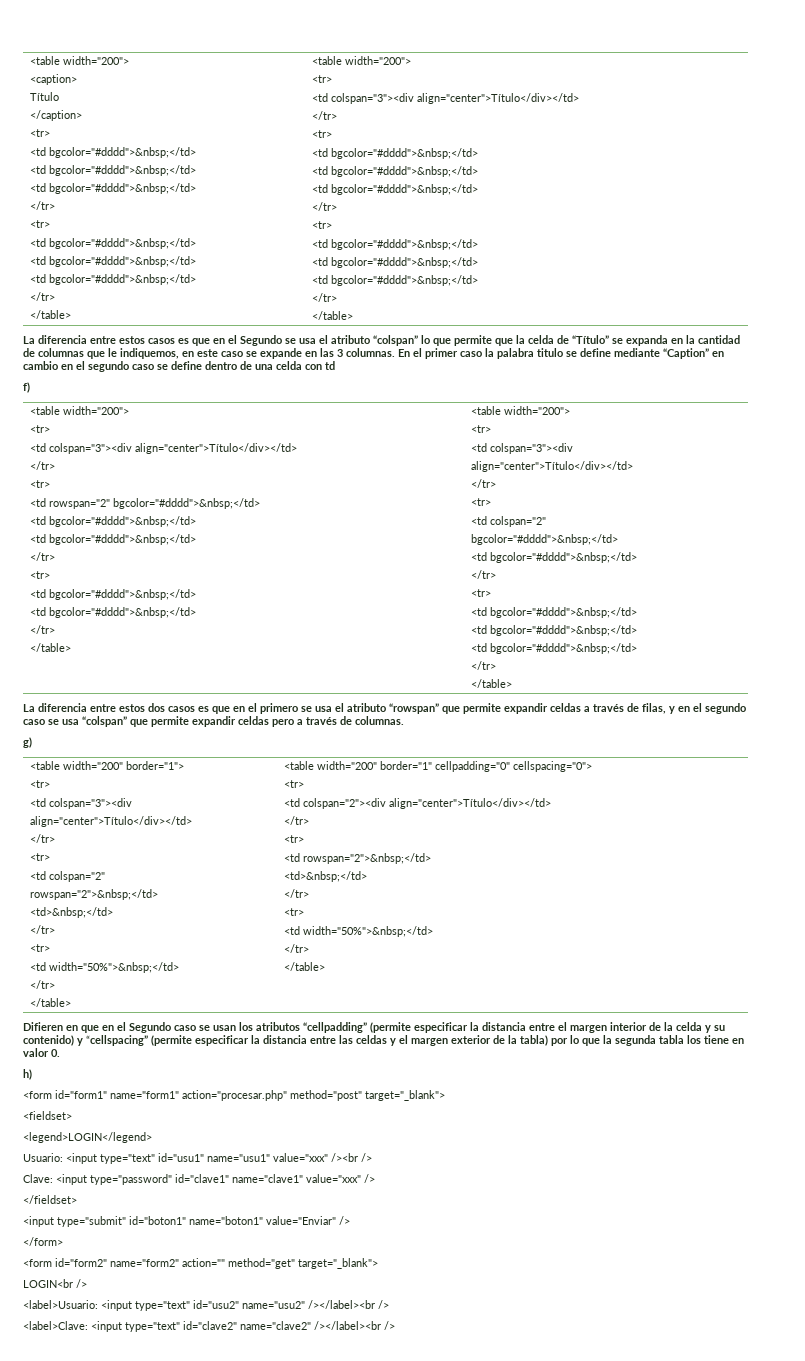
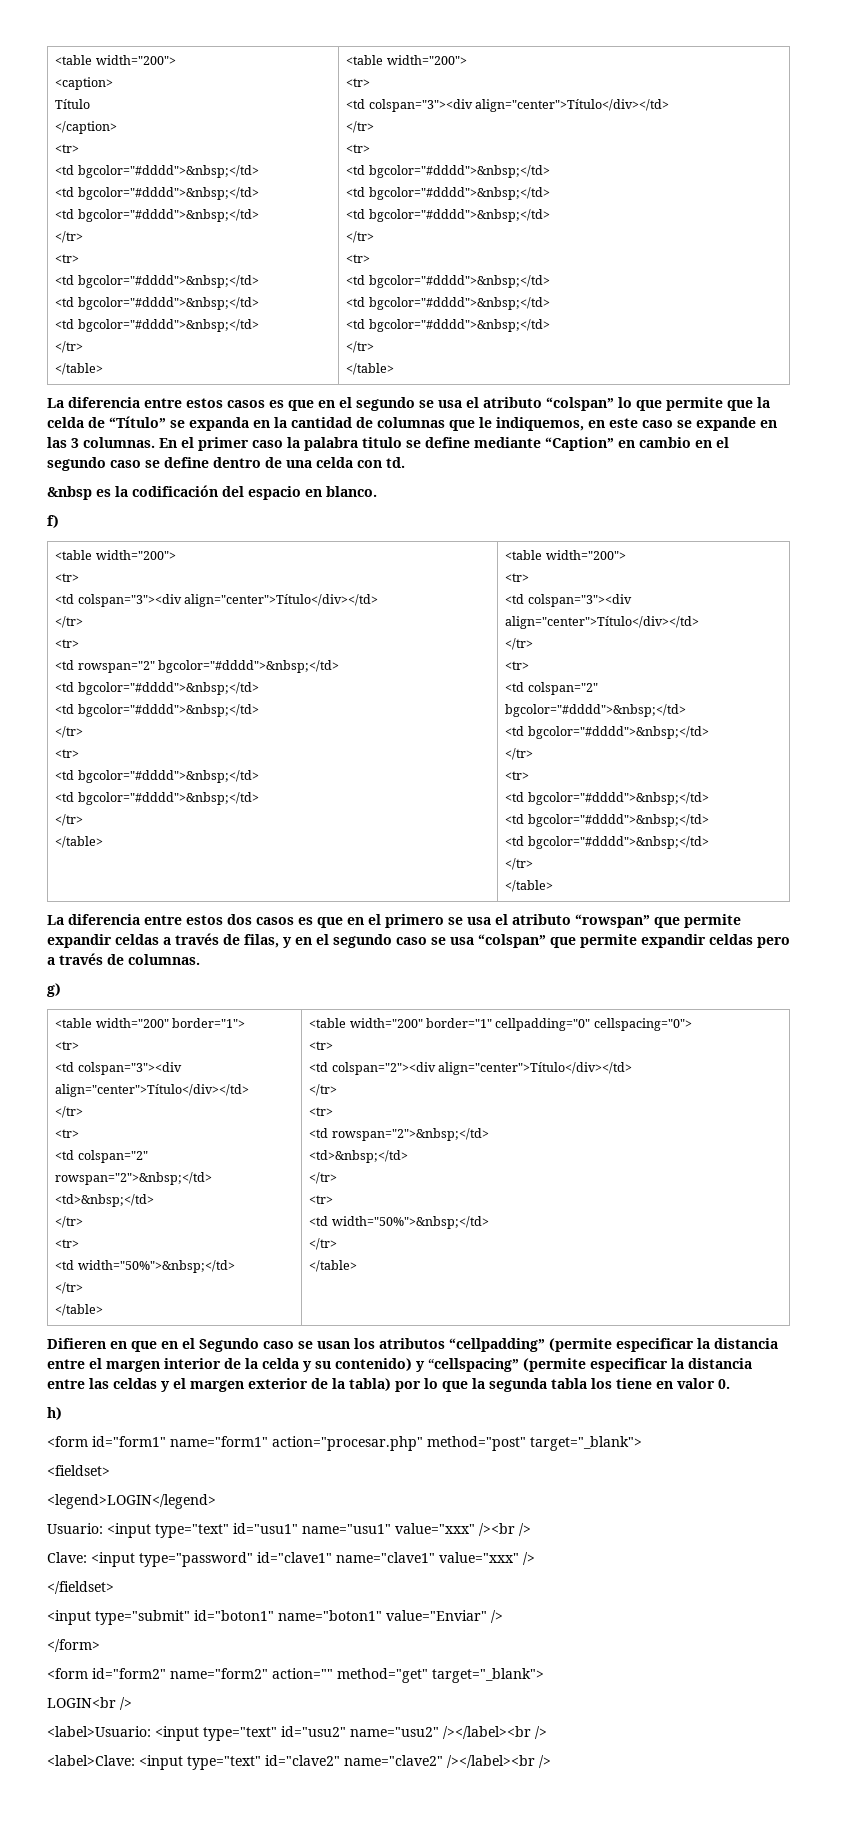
- La diferencia entre estos casos es que en el Segundo se usa el atributo “colspan” lo que permite que la celda de “Título” se expanda en la cantidad de columnas que le indiquemos, en este caso se expande en las 3 columnas.
+ La diferencia entre estos casos es que en el segundo se usa el atributo “colspan” lo que permite que la celda de “Título” se expanda en la cantidad de columnas que le indiquemos, en este caso se expande en las 3 columnas.
- En el primer caso la palabra titulo se define mediante “Caption” en cambio en el segundo caso se define dentro de una celda con td
+ En el primer caso la palabra titulo se define mediante “Caption” en cambio en el segundo caso se define dentro de una celda con td.
+ &nbsp es la codificación del espacio en blanco.

